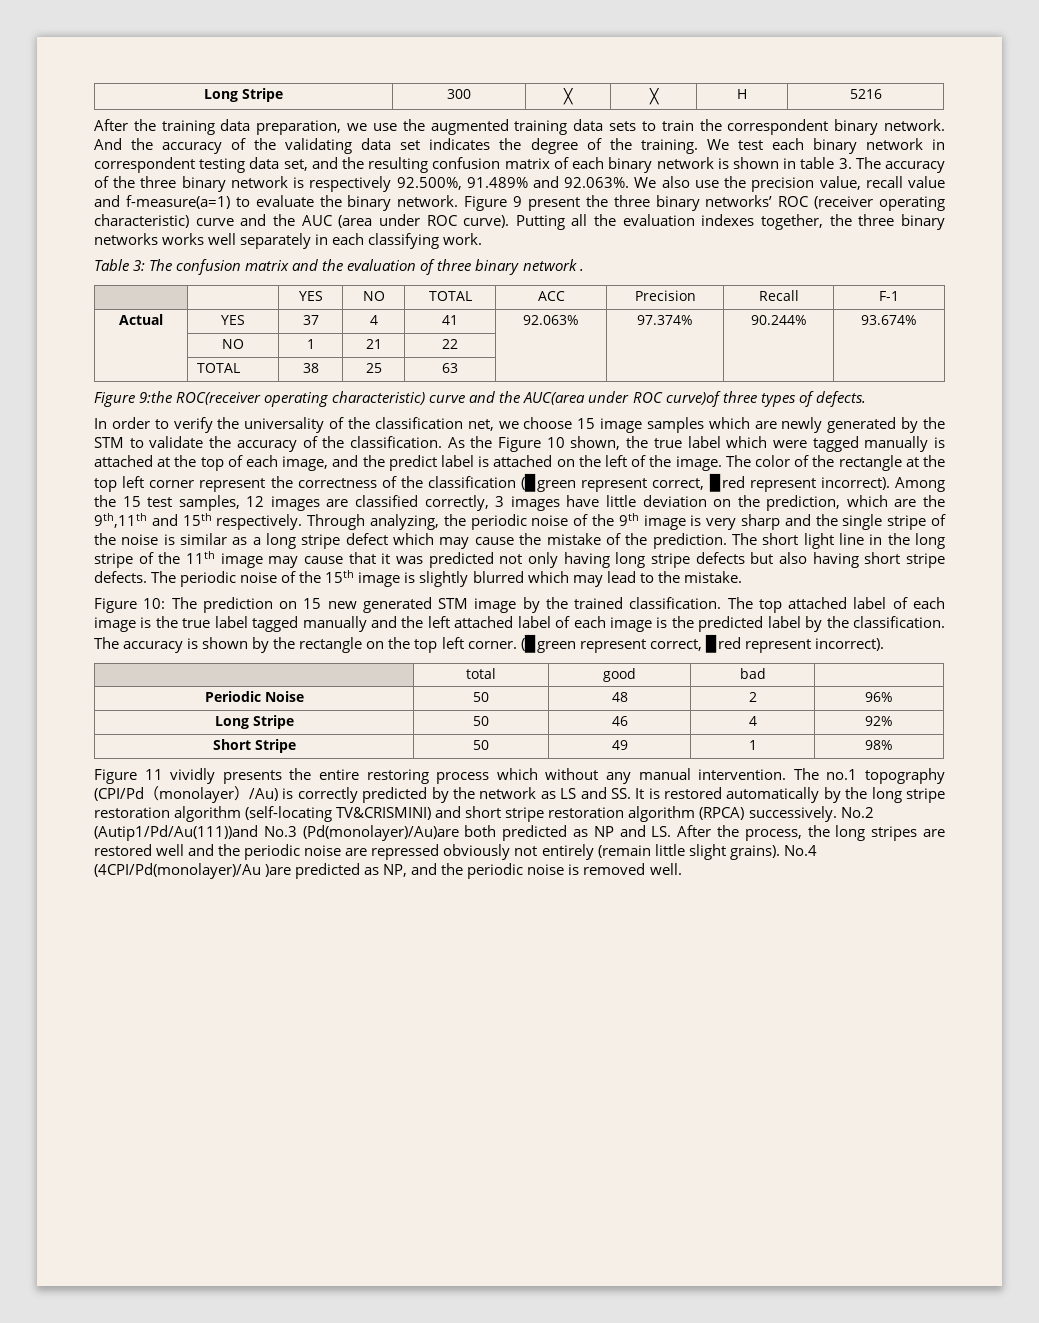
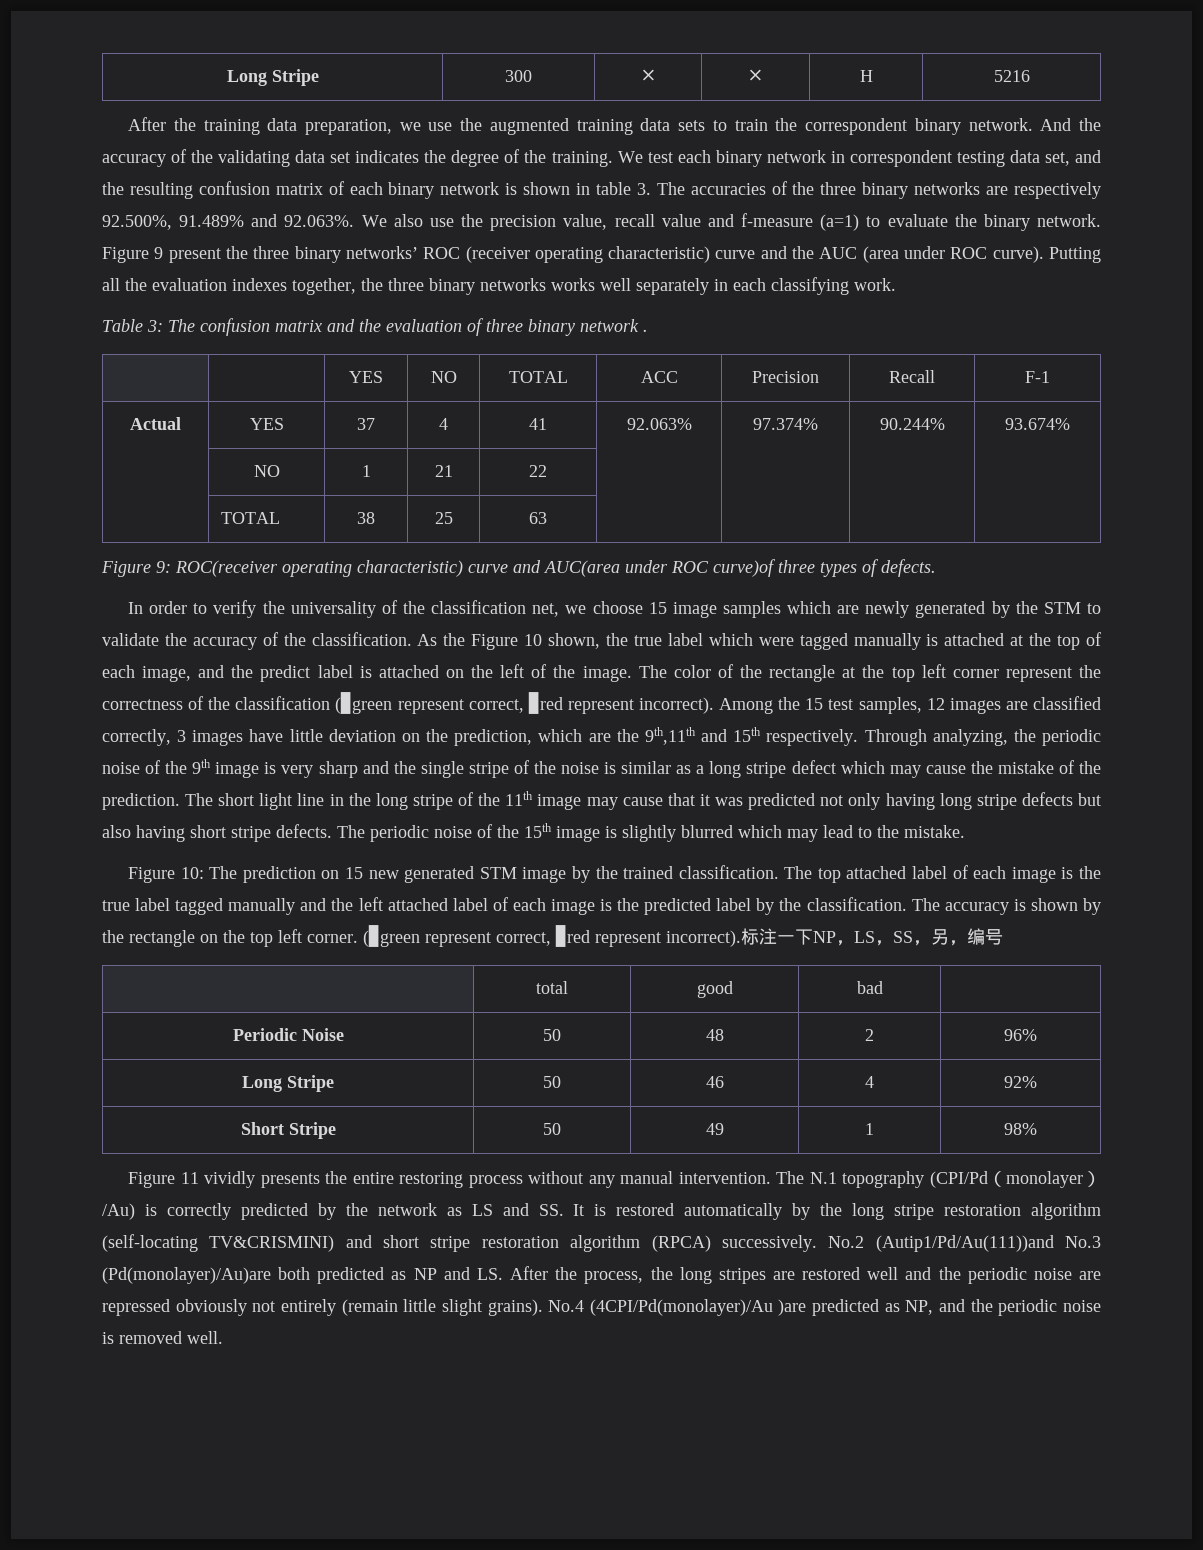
- We test each binary network in correspondent testing data set, and the resulting confusion matrix of each binary network is shown in table 3. The accuracy of the three binary network is respectively 92.500%, 91.489% and 92.063%. We also use the precision value, recall value and f-measure(a=1) to evaluate the binary network.
+ We test each binary network in correspondent testing data set, and the resulting confusion matrix of each binary network is shown in table 3. The accuracies of the three binary networks are respectively 92.500%, 91.489% and 92.063%. We also use the precision value, recall value and f-measure (a=1) to evaluate the binary network.
- Figure 9:the ROC(receiver operating characteristic) curve and the AUC(area under ROC curve)of three types of defects.
+ Figure 9: ROC(receiver operating characteristic) curve and AUC(area under ROC curve)of three types of defects.
+ 标注一下NP，LS，SS，另，编号
- Figure 11 vividly presents the entire restoring process which without any manual intervention.
+ Figure 11 vividly presents the entire restoring process without any manual intervention.
- The no.1 topography (CPI/Pd（monolayer）/Au) is correctly predicted by the network as LS and SS. It is restored automatically by the long stripe restoration algorithm (self-locating TV&CRISMINI) and short stripe restoration algorithm (RPCA) successively.
+ The N.1 topography (CPI/Pd（monolayer）/Au) is correctly predicted by the network as LS and SS. It is restored automatically by the long stripe restoration algorithm (self-locating TV&CRISMINI) and short stripe restoration algorithm (RPCA) successively.

